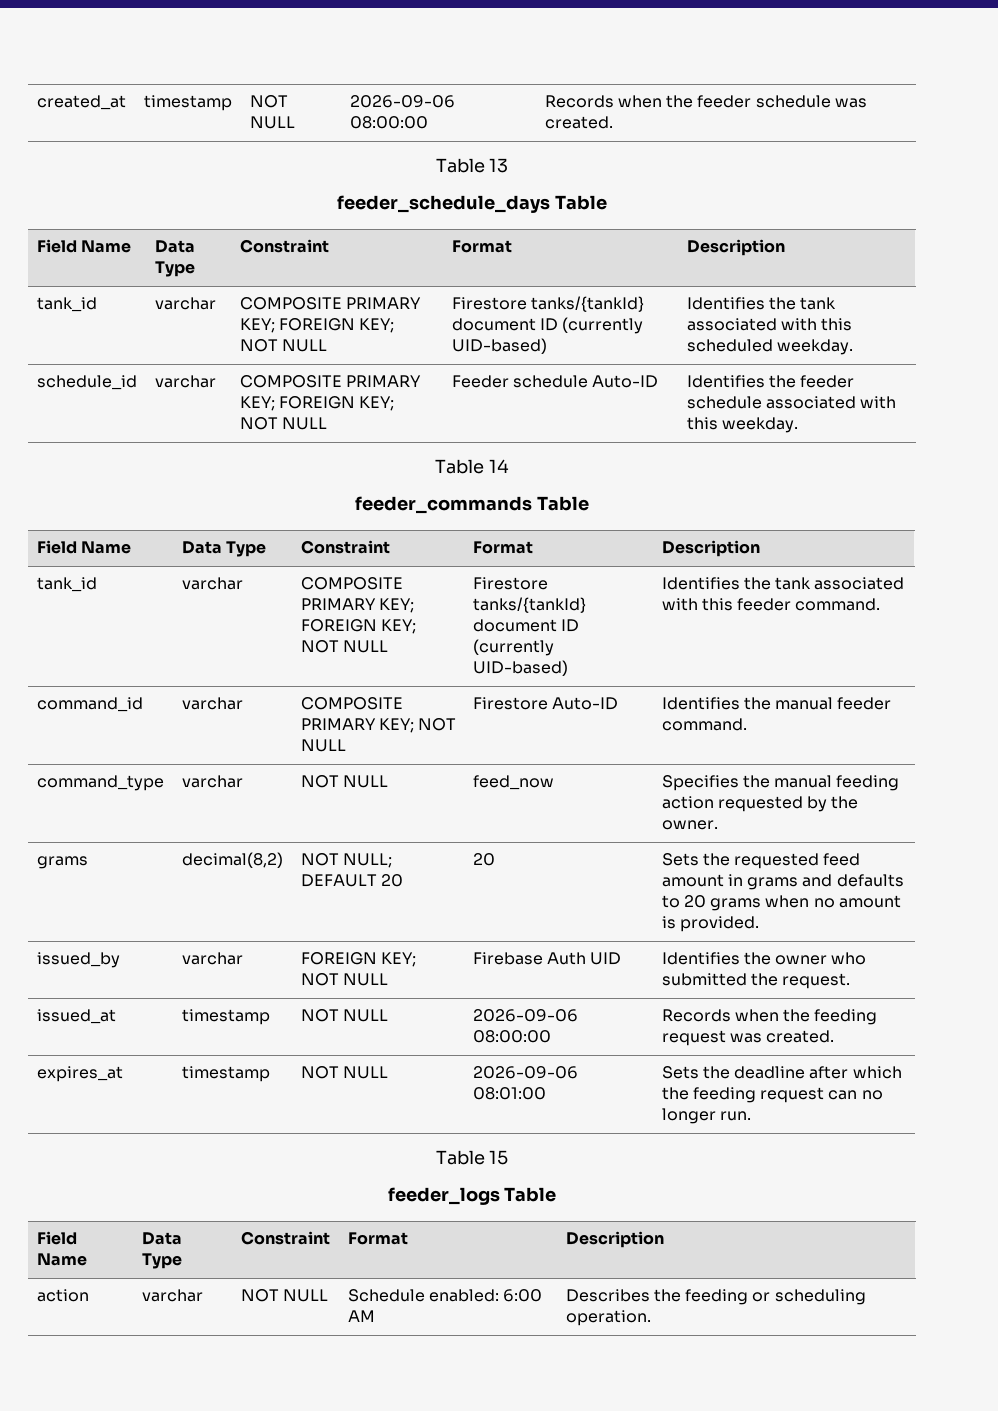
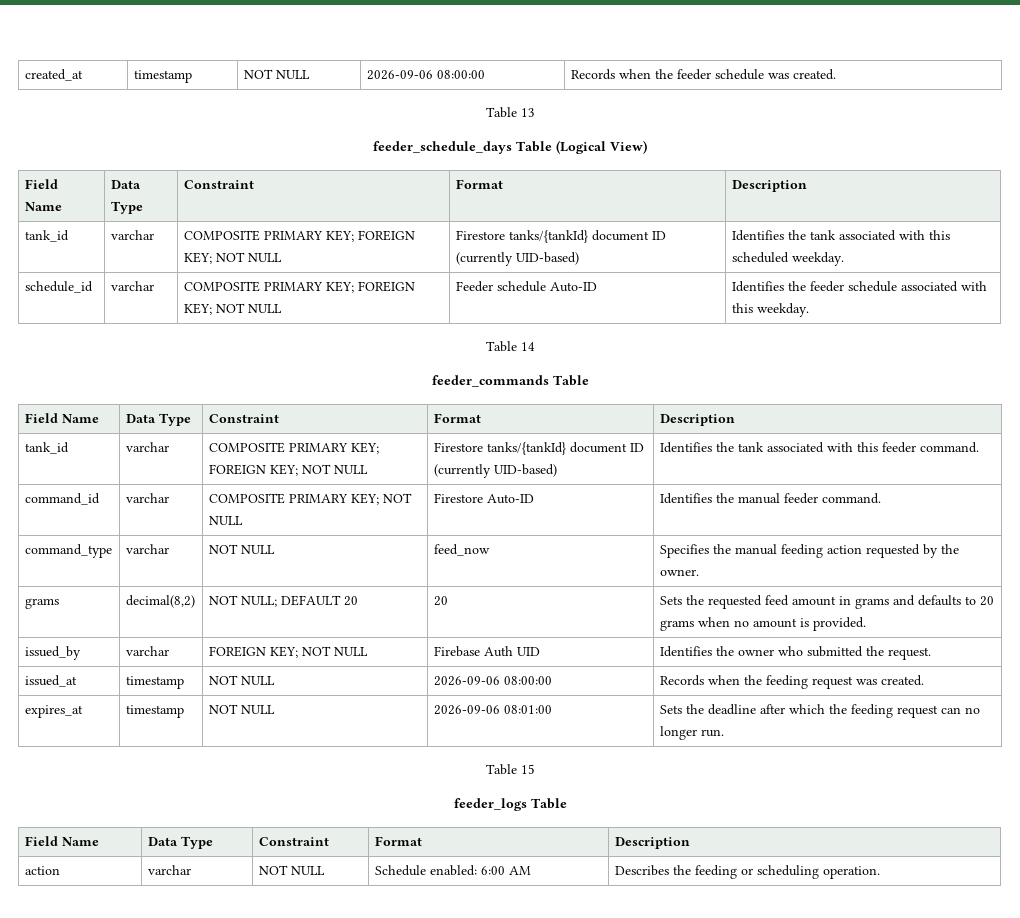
- feeder_schedule_days Table
+ feeder_schedule_days Table (Logical View)

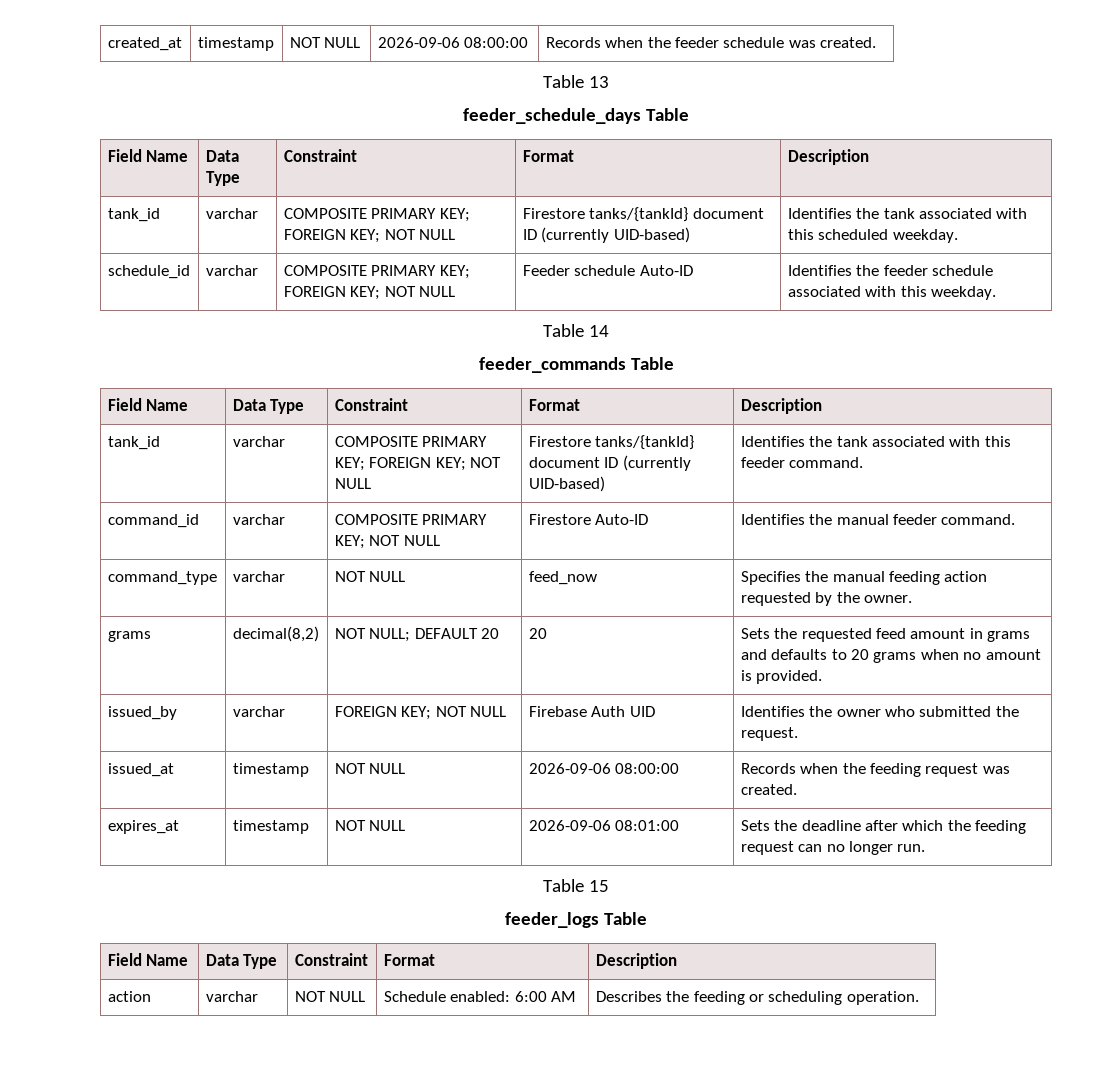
- feeder_schedule_days Table (Logical View)
+ feeder_schedule_days Table

